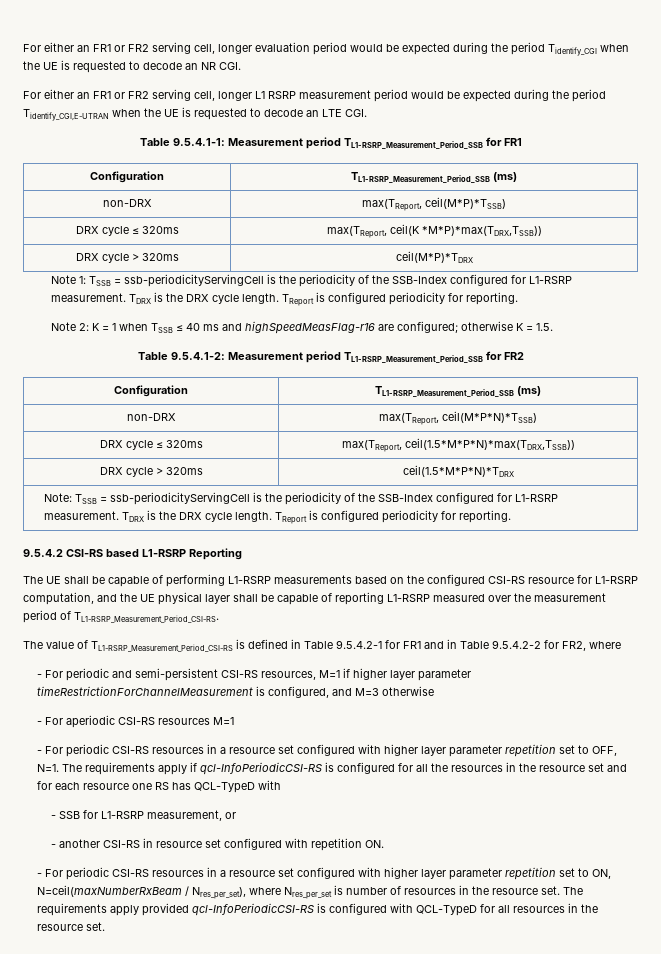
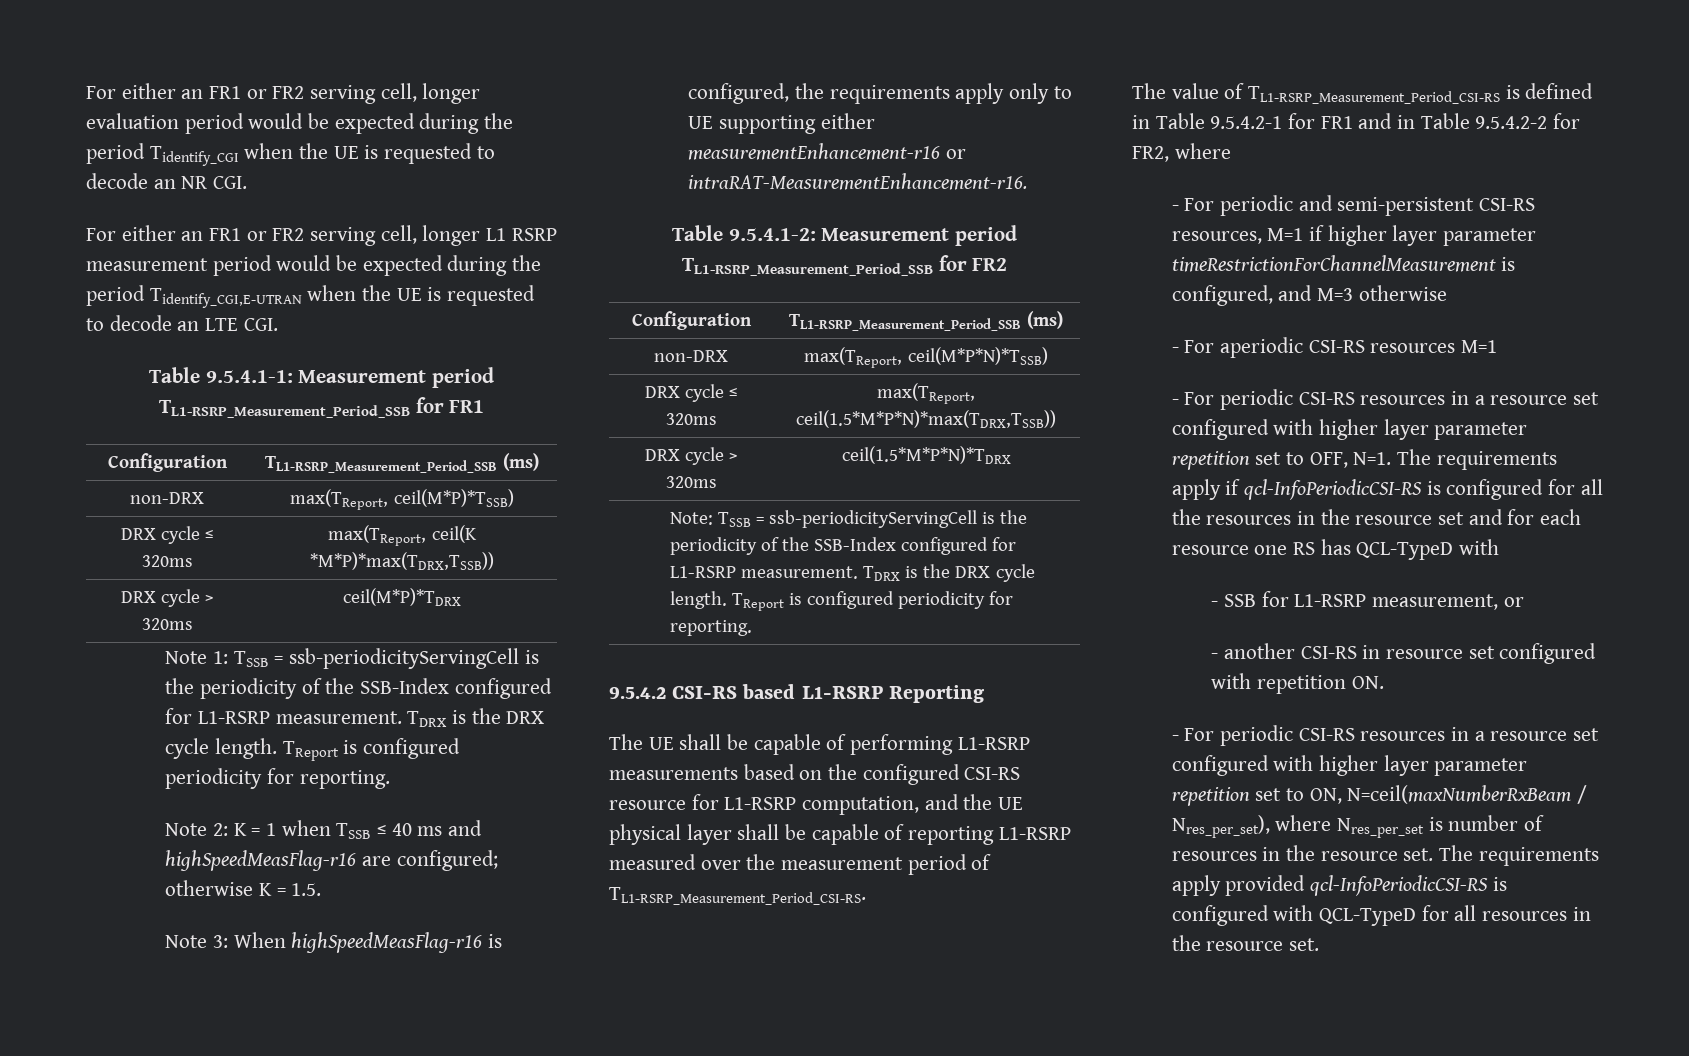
+ Note 3: When highSpeedMeasFlag-r16 is configured, the requirements apply only to UE supporting either measurementEnhancement-r16 or intraRAT-MeasurementEnhancement-r16.

